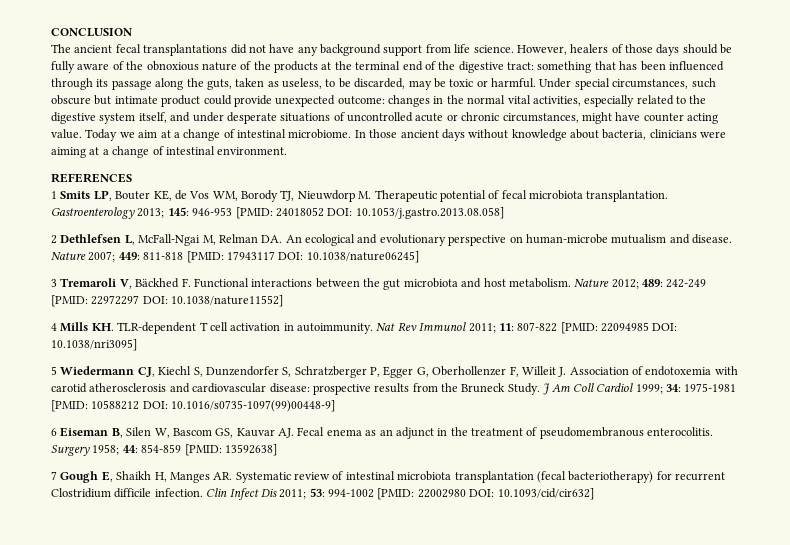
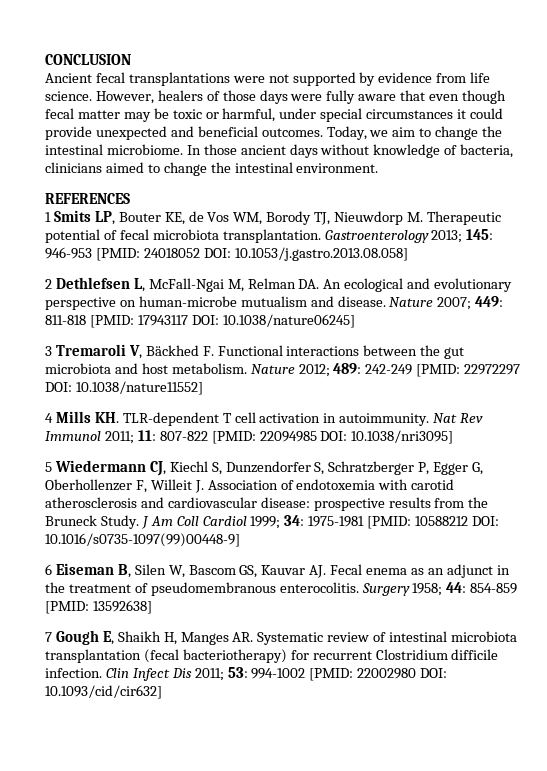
- The ancient fecal transplantations did not have any background support from life science.
+ Ancient fecal transplantations were not supported by evidence from life science.
- However, healers of those days should be fully aware of the obnoxious nature of the products at the terminal end of the digestive tract: something that has been influenced through its passage along the guts, taken as useless, to be discarded, may be toxic or harmful. Under special circumstances, such obscure but intimate product could provide unexpected outcome: changes in the normal vital activities, especially related to the digestive system itself, and under desperate situations of uncontrolled acute or chronic circumstances, might have counter acting value. Today we aim at a change of intestinal microbiome.
+ However, healers of those days were fully aware that even though fecal matter may be toxic or harmful, under special circumstances it could provide unexpected and beneficial outcomes. Today, we aim to change the intestinal microbiome.
- In those ancient days without knowledge about bacteria, clinicians were aiming at a change of intestinal environment.
+ In those ancient days without knowledge of bacteria, clinicians aimed to change the intestinal environment.

